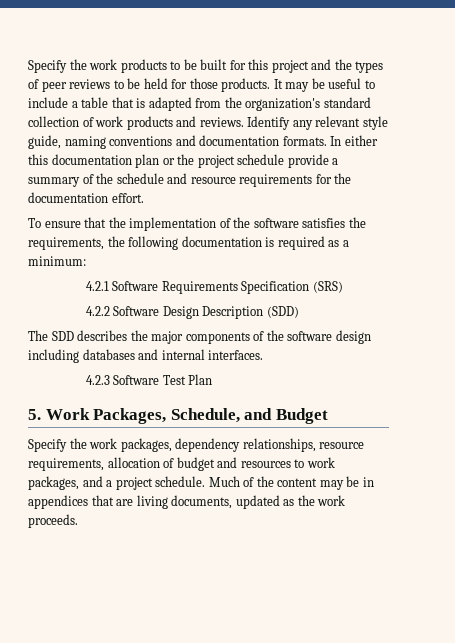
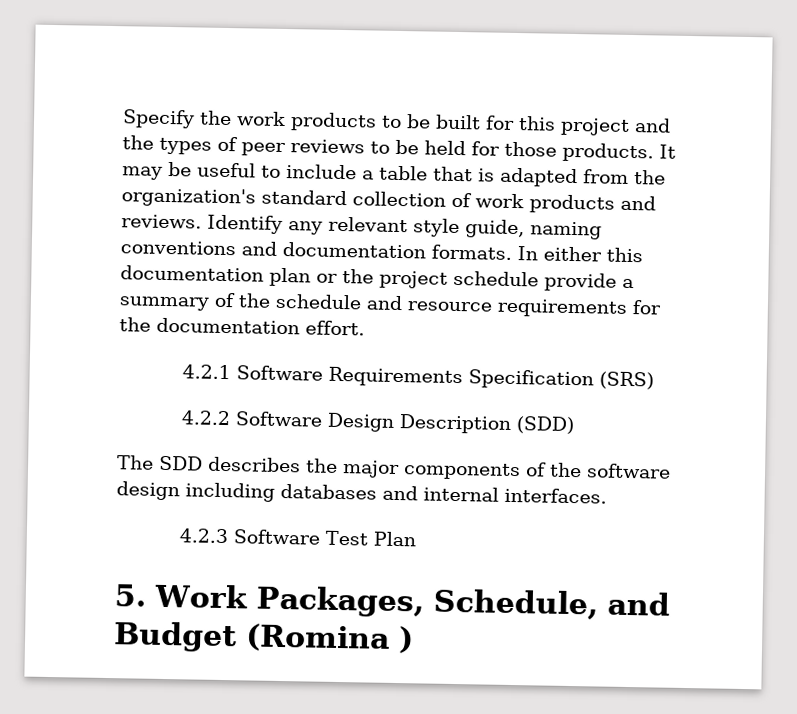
- To ensure that the implementation of the software satisfies the requirements, the following documentation is required as a minimum:
- 5. Work Packages, Schedule, and Budget
- Specify the work packages, dependency relationships, resource requirements, allocation of budget and resources to work packages, and a project schedule. Much of the content may be in appendices that are living documents, updated as the work proceeds.
+ 5. Work Packages, Schedule, and Budget (Romina )

